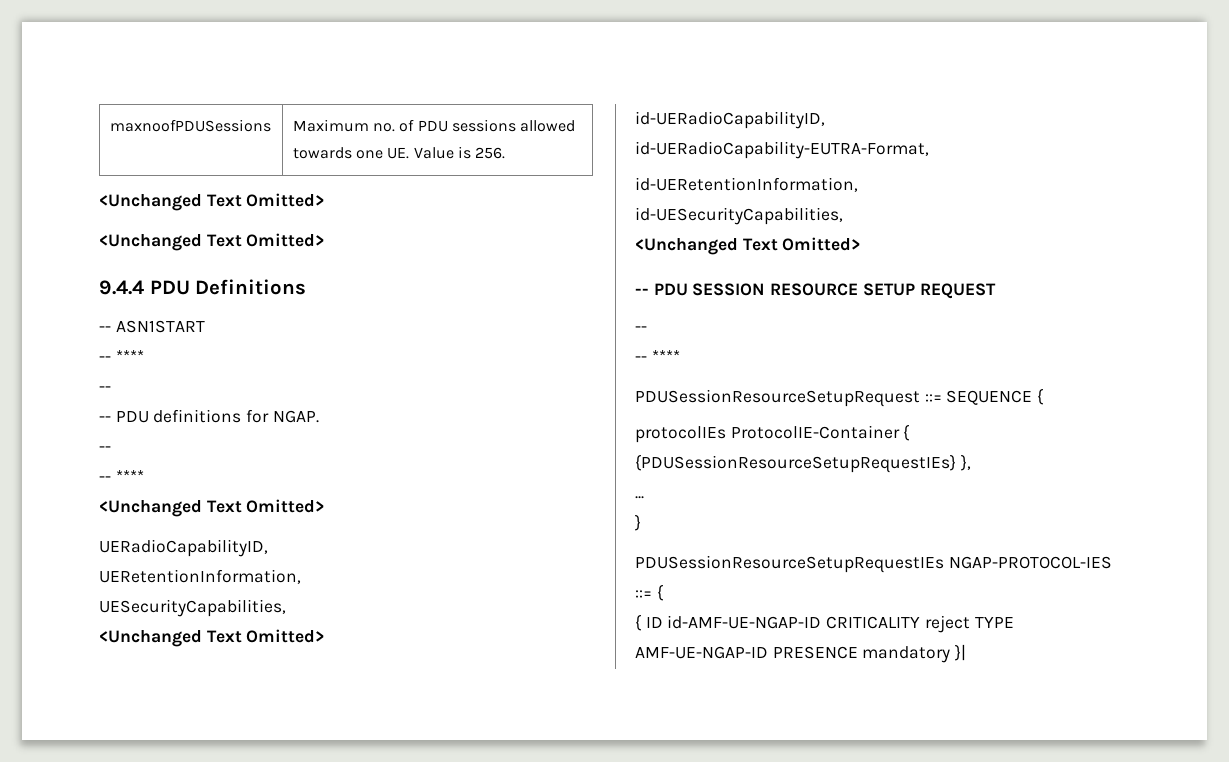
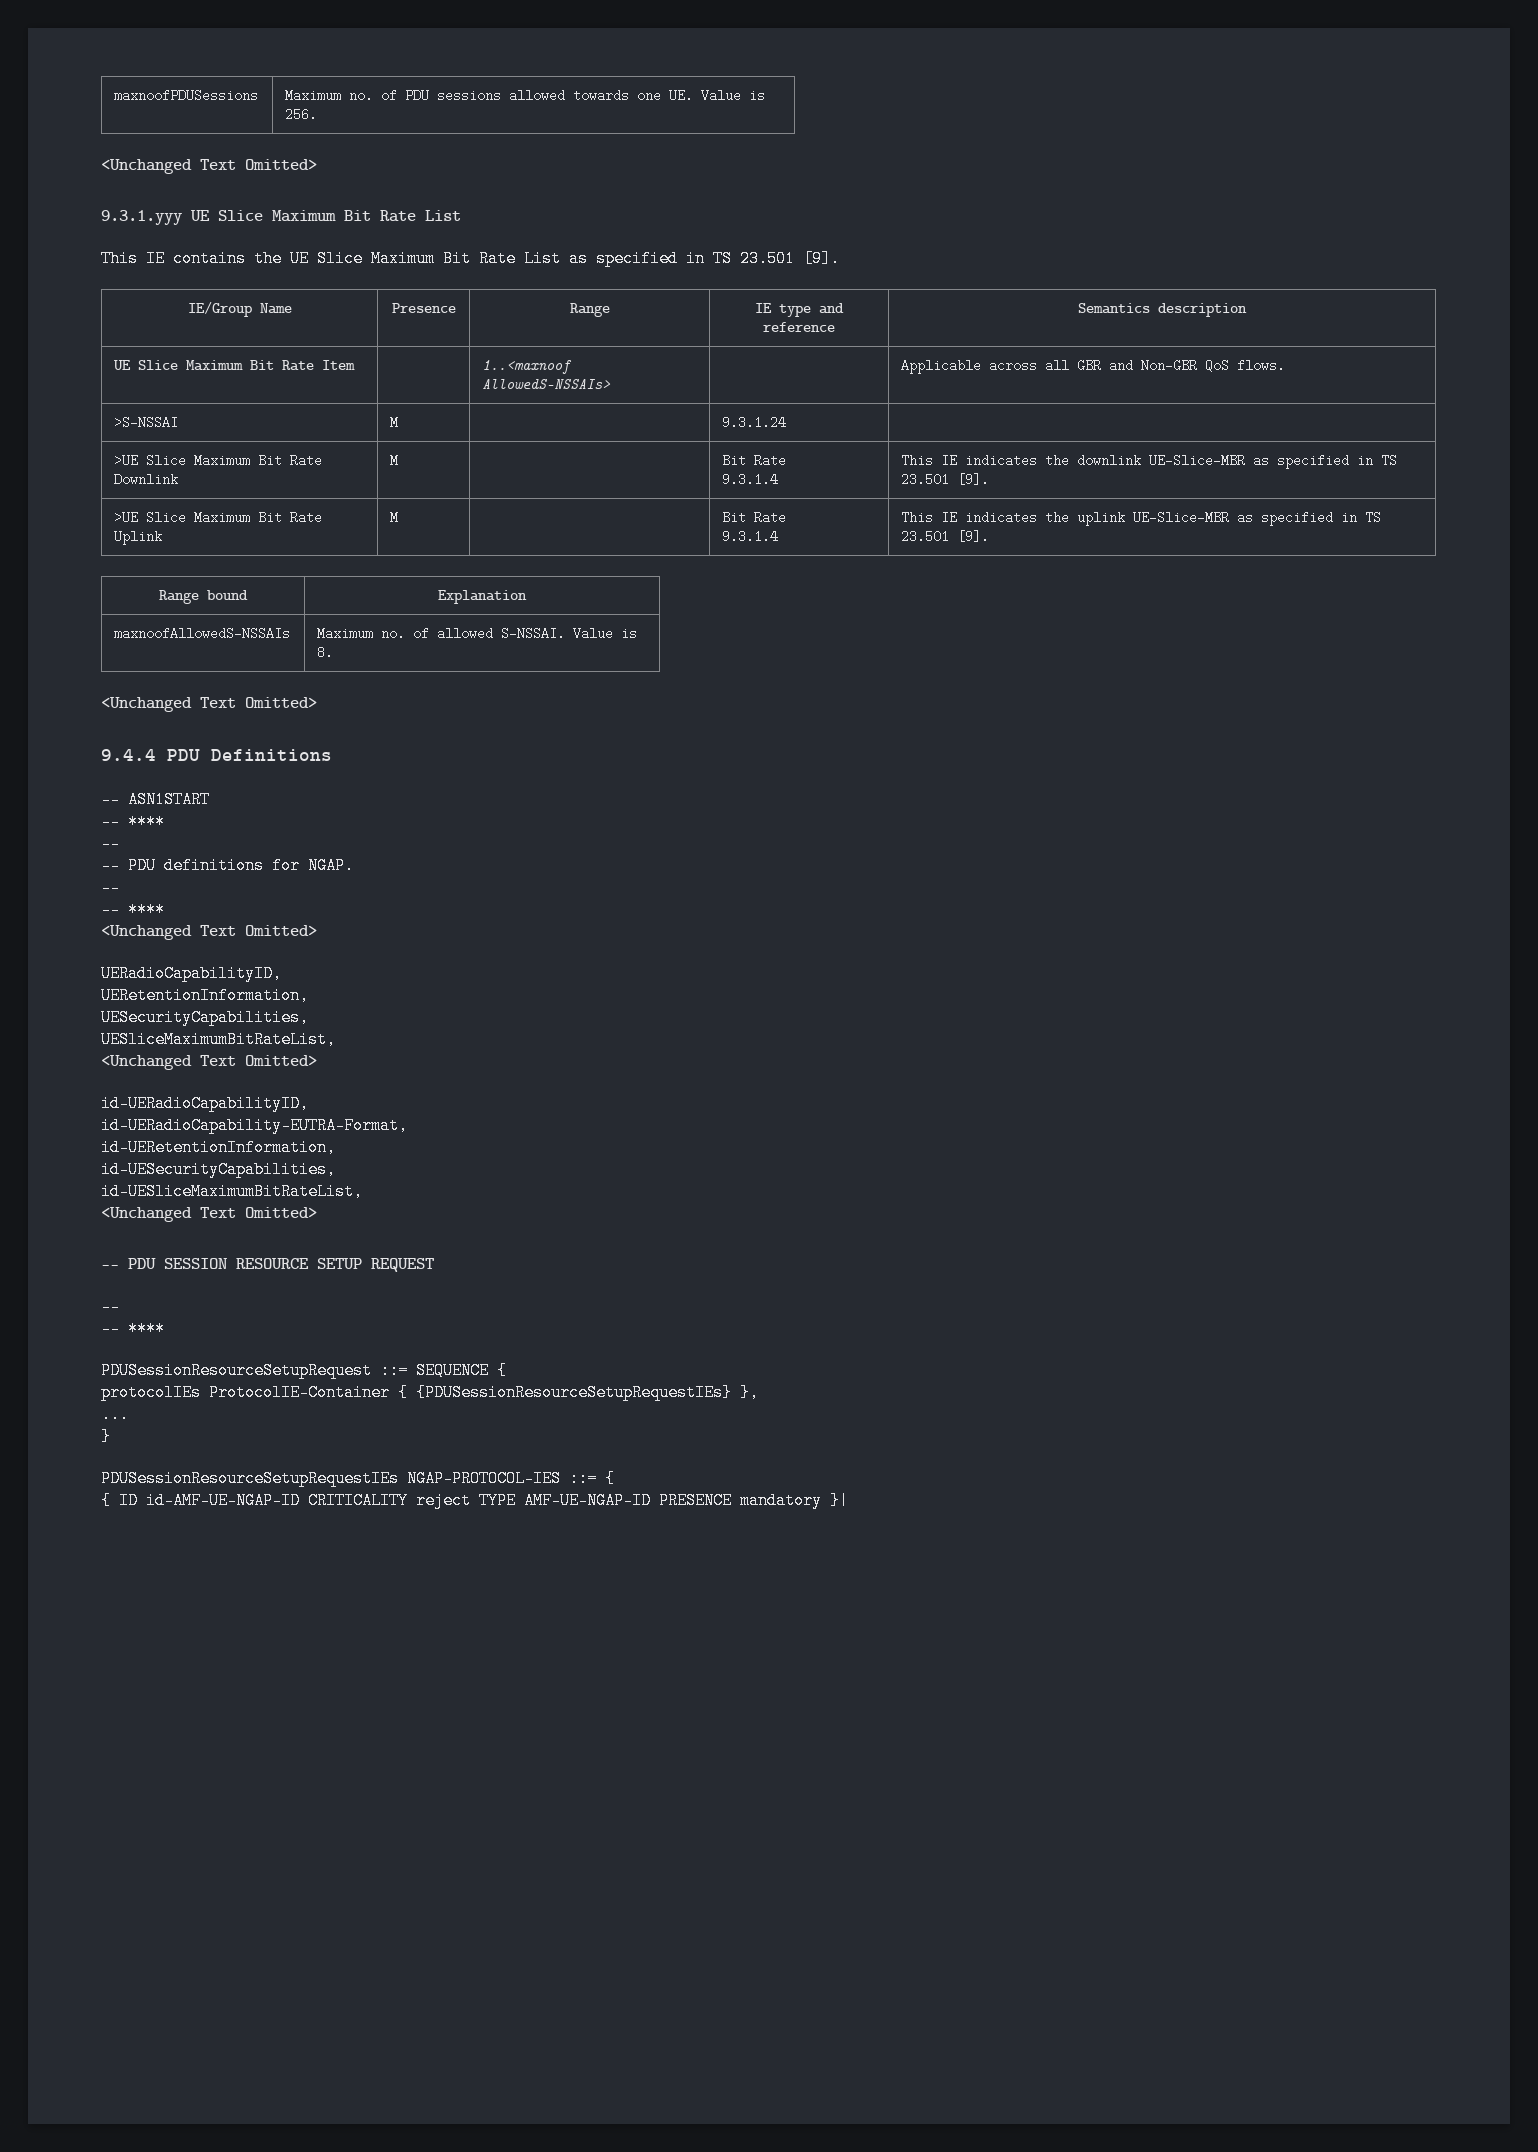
+ 9.3.1.yyy UE Slice Maximum Bit Rate List
+ This IE contains the UE Slice Maximum Bit Rate List as specified in TS 23.501 [9].
+ IE/Group Name | Presence | Range | IE type and reference | Semantics description
+ UE Slice Maximum Bit Rate Item | | 1..<maxnoof AllowedS-NSSAIs> | | Applicable across all GBR and Non-GBR QoS flows.
+ >S-NSSAI | M | | 9.3.1.24 |
+ >UE Slice Maximum Bit Rate Downlink | M | | Bit Rate
+ 9.3.1.4 | This IE indicates the downlink UE-Slice-MBR as specified in TS 23.501 [9].
+ >UE Slice Maximum Bit Rate Uplink | M | | Bit Rate
+ 9.3.1.4 | This IE indicates the uplink UE-Slice-MBR as specified in TS 23.501 [9].
+ Range bound | Explanation
+ maxnoofAllowedS-NSSAIs | Maximum no. of allowed S-NSSAI. Value is 8.
+ UESliceMaximumBitRateList,
+ id-UESliceMaximumBitRateList,

